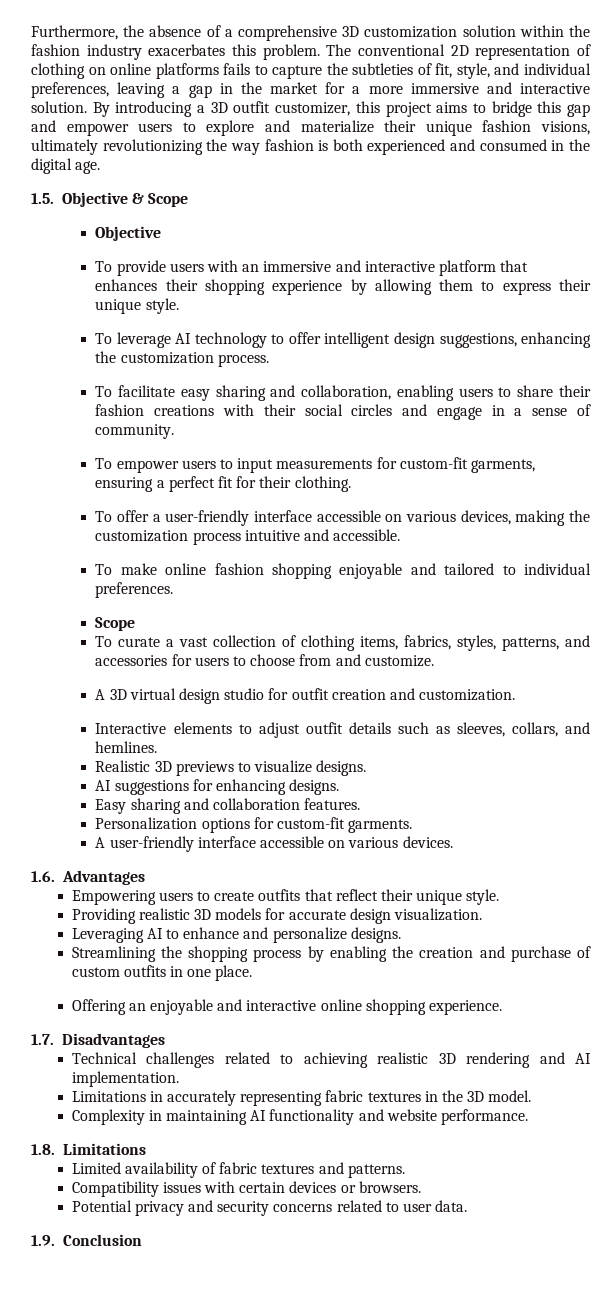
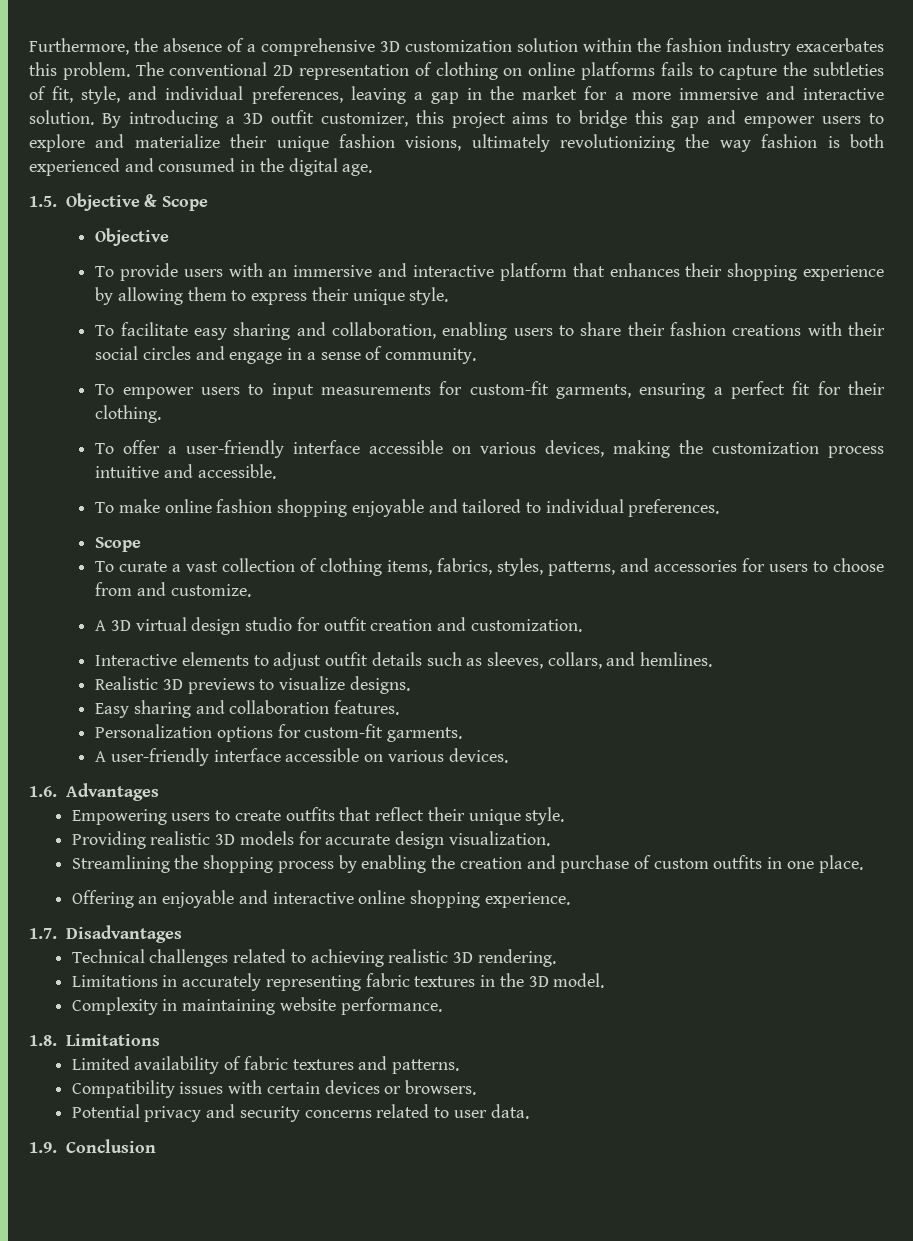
- To leverage AI technology to offer intelligent design suggestions, enhancing the customization process.
- AI suggestions for enhancing designs.
- Leveraging AI to enhance and personalize designs.
- Technical challenges related to achieving realistic 3D rendering and AI implementation.
+ Technical challenges related to achieving realistic 3D rendering.
- Complexity in maintaining AI functionality and website performance.
+ Complexity in maintaining website performance.

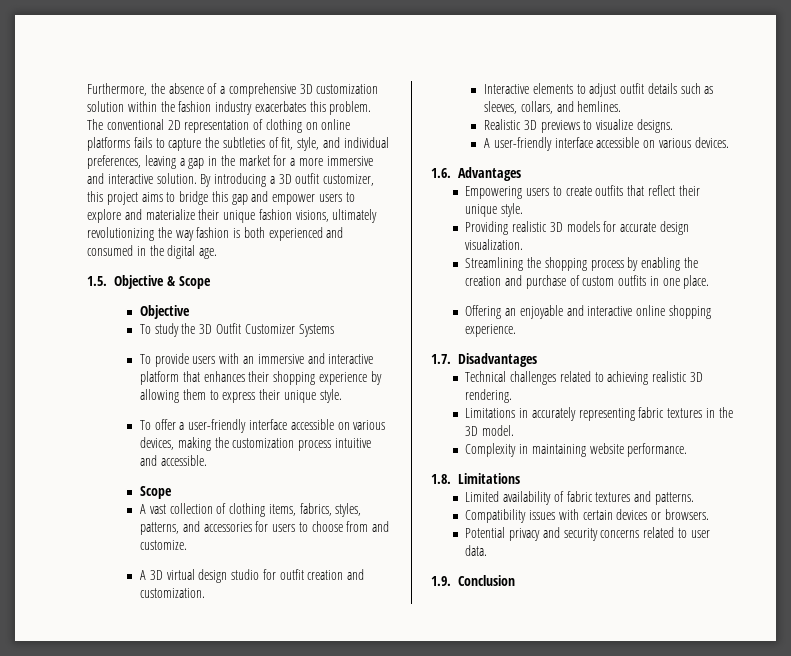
+ To study the 3D Outfit Customizer Systems
- To facilitate easy sharing and collaboration, enabling users to share their fashion creations with their social circles and engage in a sense of community.
- To empower users to input measurements for custom-fit garments, ensuring a perfect fit for their clothing.
  To offer a user-friendly interface accessible on various devices, making the customization process intuitive and accessible.
- To make online fashion shopping enjoyable and tailored to individual preferences.
  Scope
- To curate a vast collection of clothing items, fabrics, styles, patterns, and accessories for users to choose from and customize.
+ A vast collection of clothing items, fabrics, styles, patterns, and accessories for users to choose from and customize.
- Easy sharing and collaboration features.
- Personalization options for custom-fit garments.

